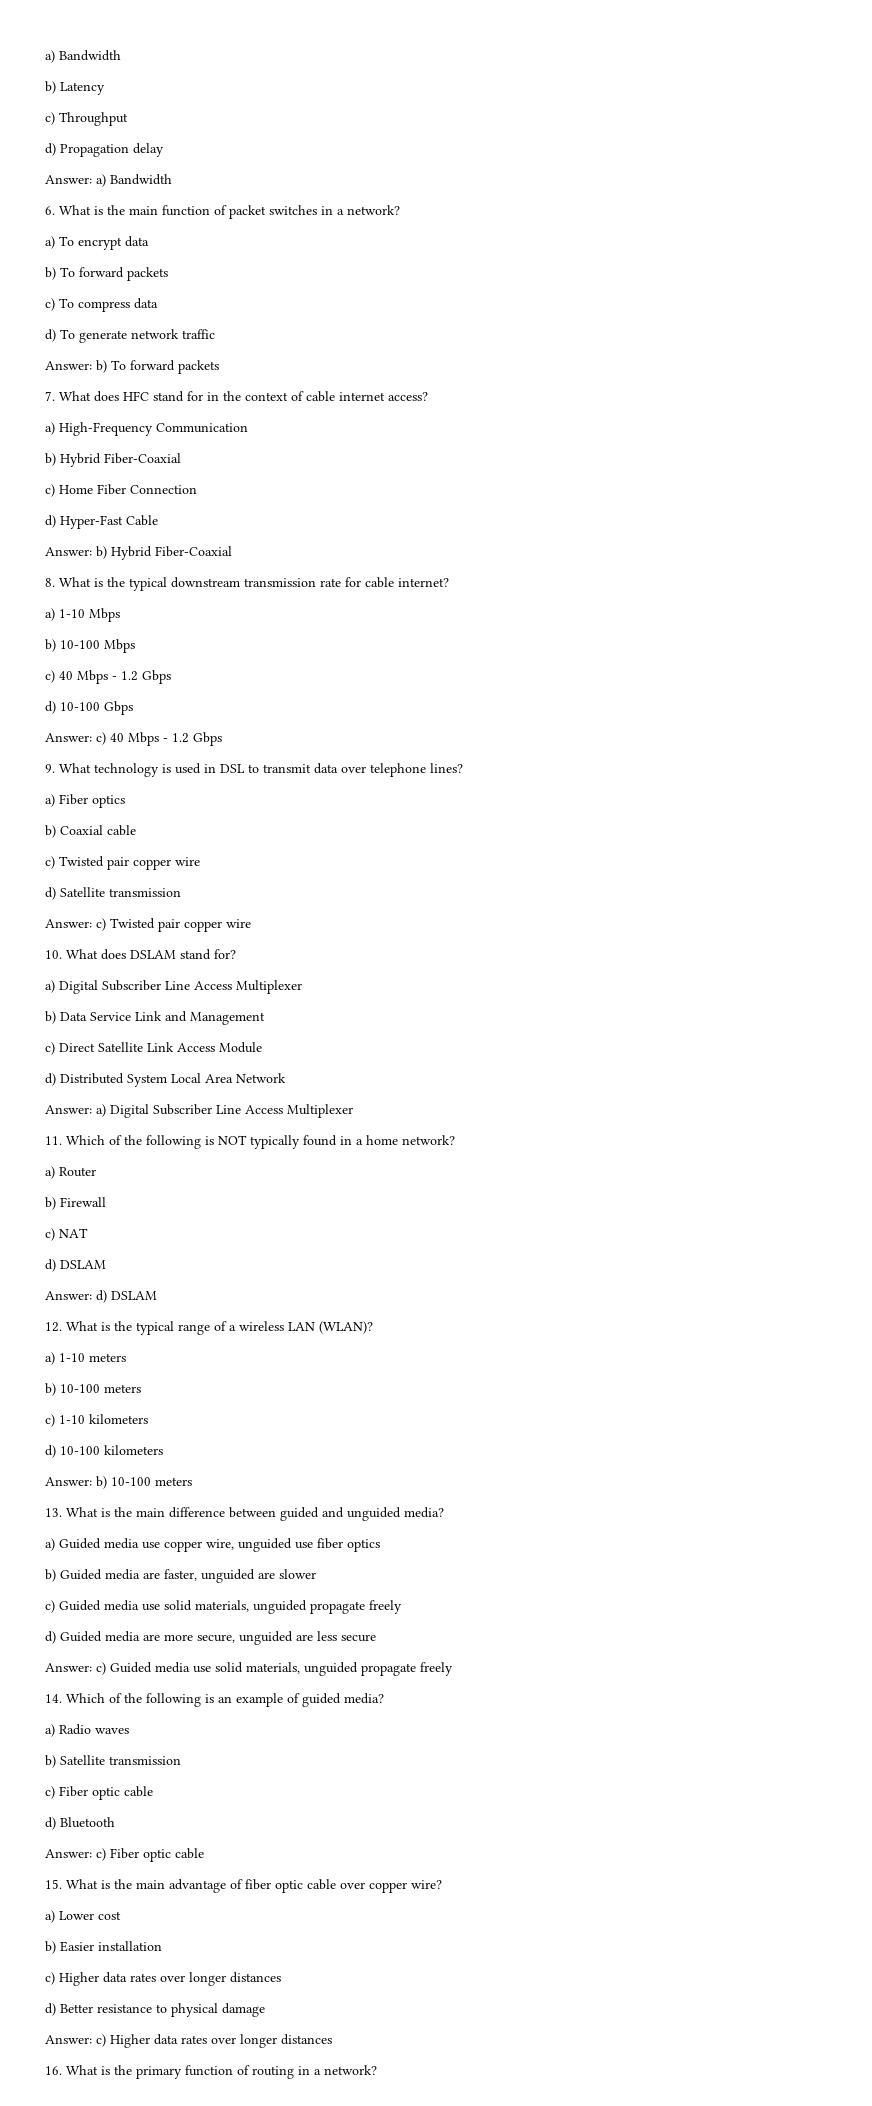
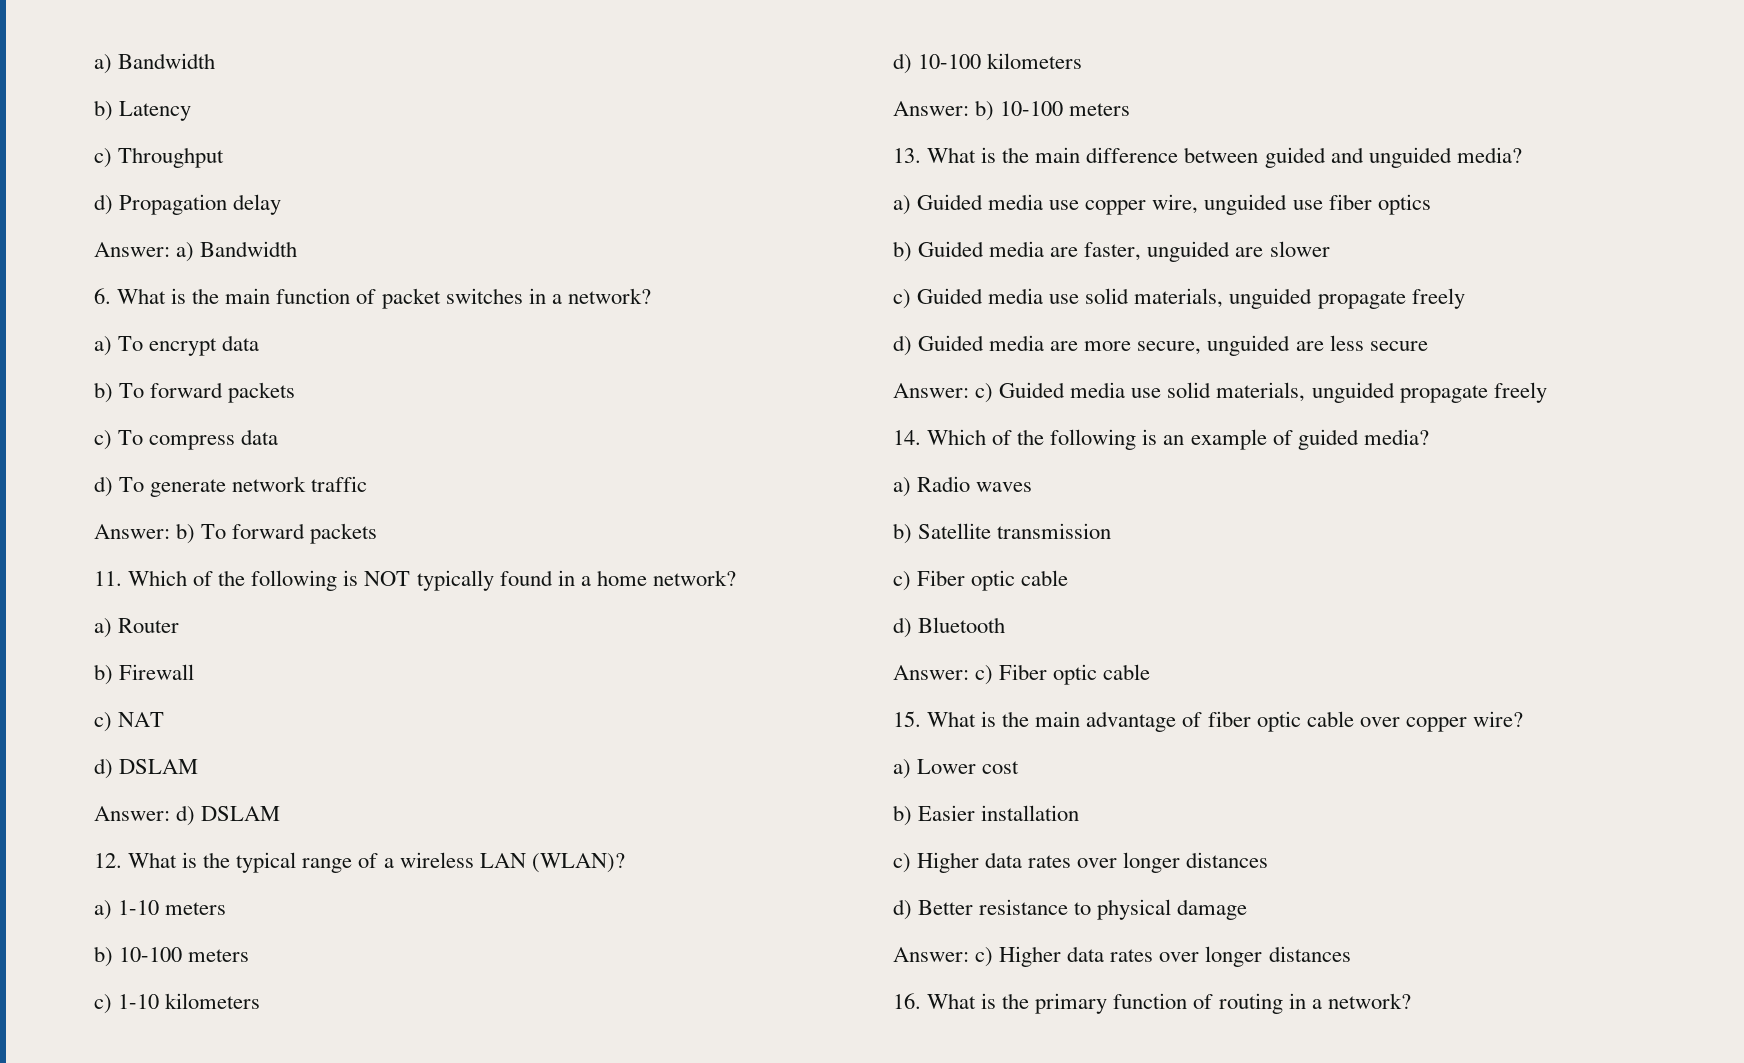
- 7. What does HFC stand for in the context of cable internet access?
- a) High-Frequency Communication
- b) Hybrid Fiber-Coaxial
- c) Home Fiber Connection
- d) Hyper-Fast Cable
- Answer: b) Hybrid Fiber-Coaxial
- 8. What is the typical downstream transmission rate for cable internet?
- a) 1-10 Mbps
- b) 10-100 Mbps
- c) 40 Mbps - 1.2 Gbps
- d) 10-100 Gbps
- Answer: c) 40 Mbps - 1.2 Gbps
- 9. What technology is used in DSL to transmit data over telephone lines?
- a) Fiber optics
- b) Coaxial cable
- c) Twisted pair copper wire
- d) Satellite transmission
- Answer: c) Twisted pair copper wire
- 10. What does DSLAM stand for?
- a) Digital Subscriber Line Access Multiplexer
- b) Data Service Link and Management
- c) Direct Satellite Link Access Module
- d) Distributed System Local Area Network
- Answer: a) Digital Subscriber Line Access Multiplexer

